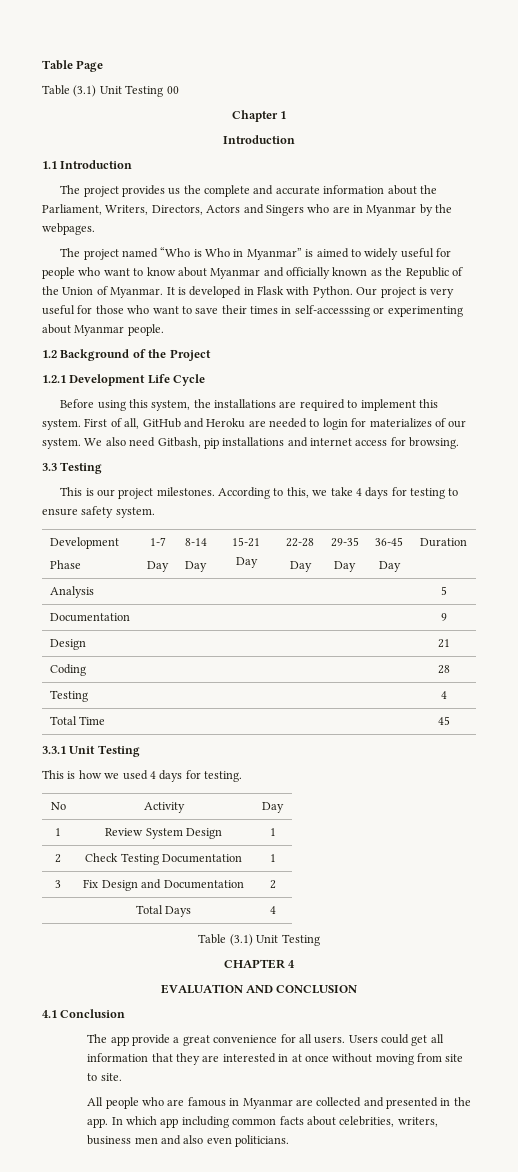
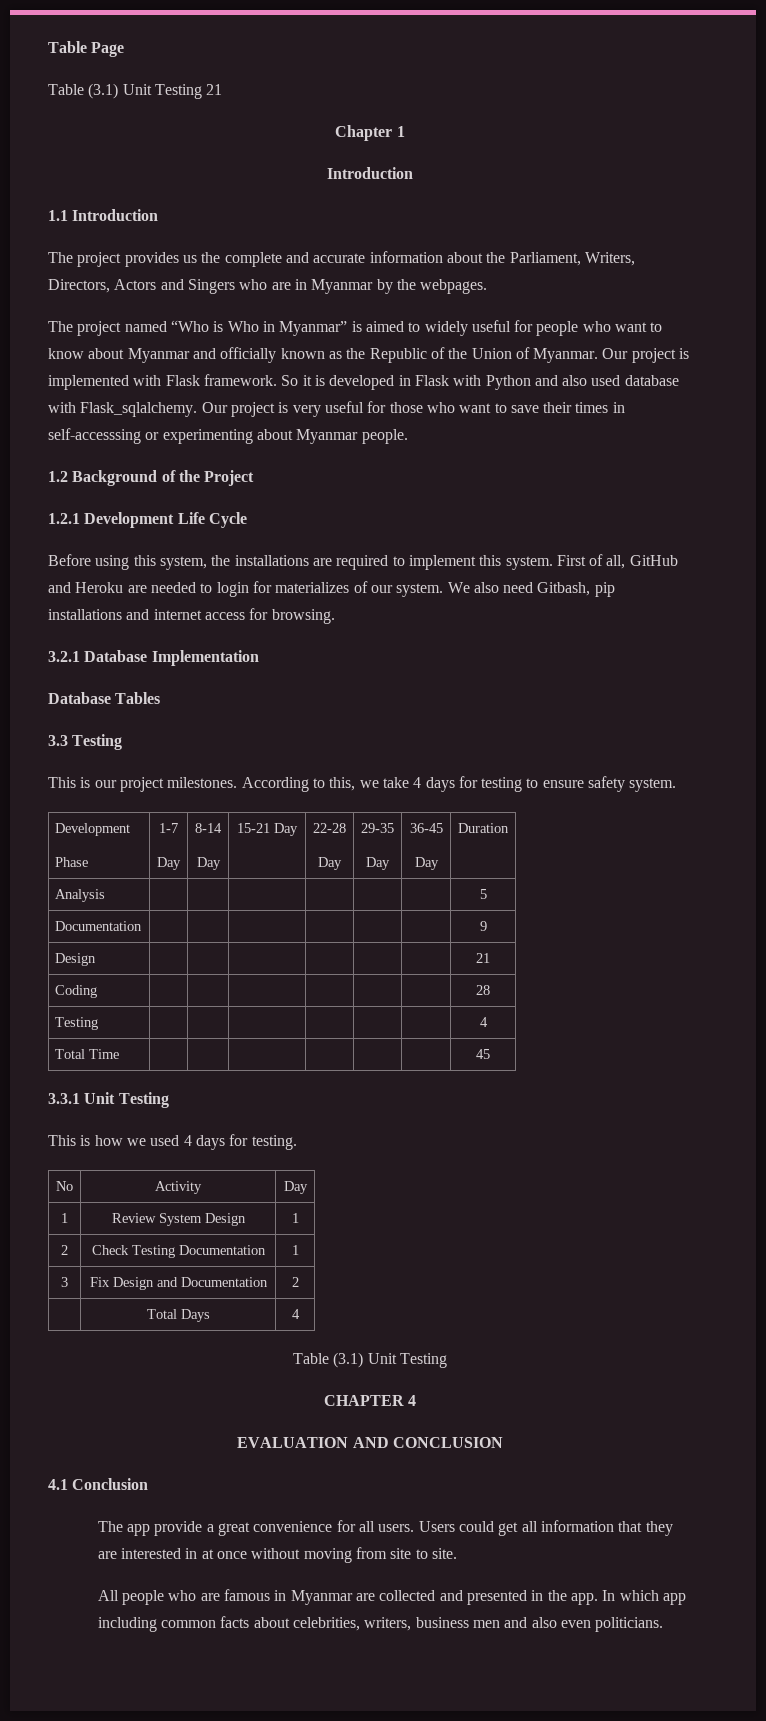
- Table (3.1) Unit Testing 00
+ Table (3.1) Unit Testing 21
- It is developed in Flask with Python.
+ Our project is implemented with Flask framework. So it is developed in Flask with Python and also used database with Flask_sqlalchemy.
+ 3.2.1 Database Implementation
+ Database Tables

